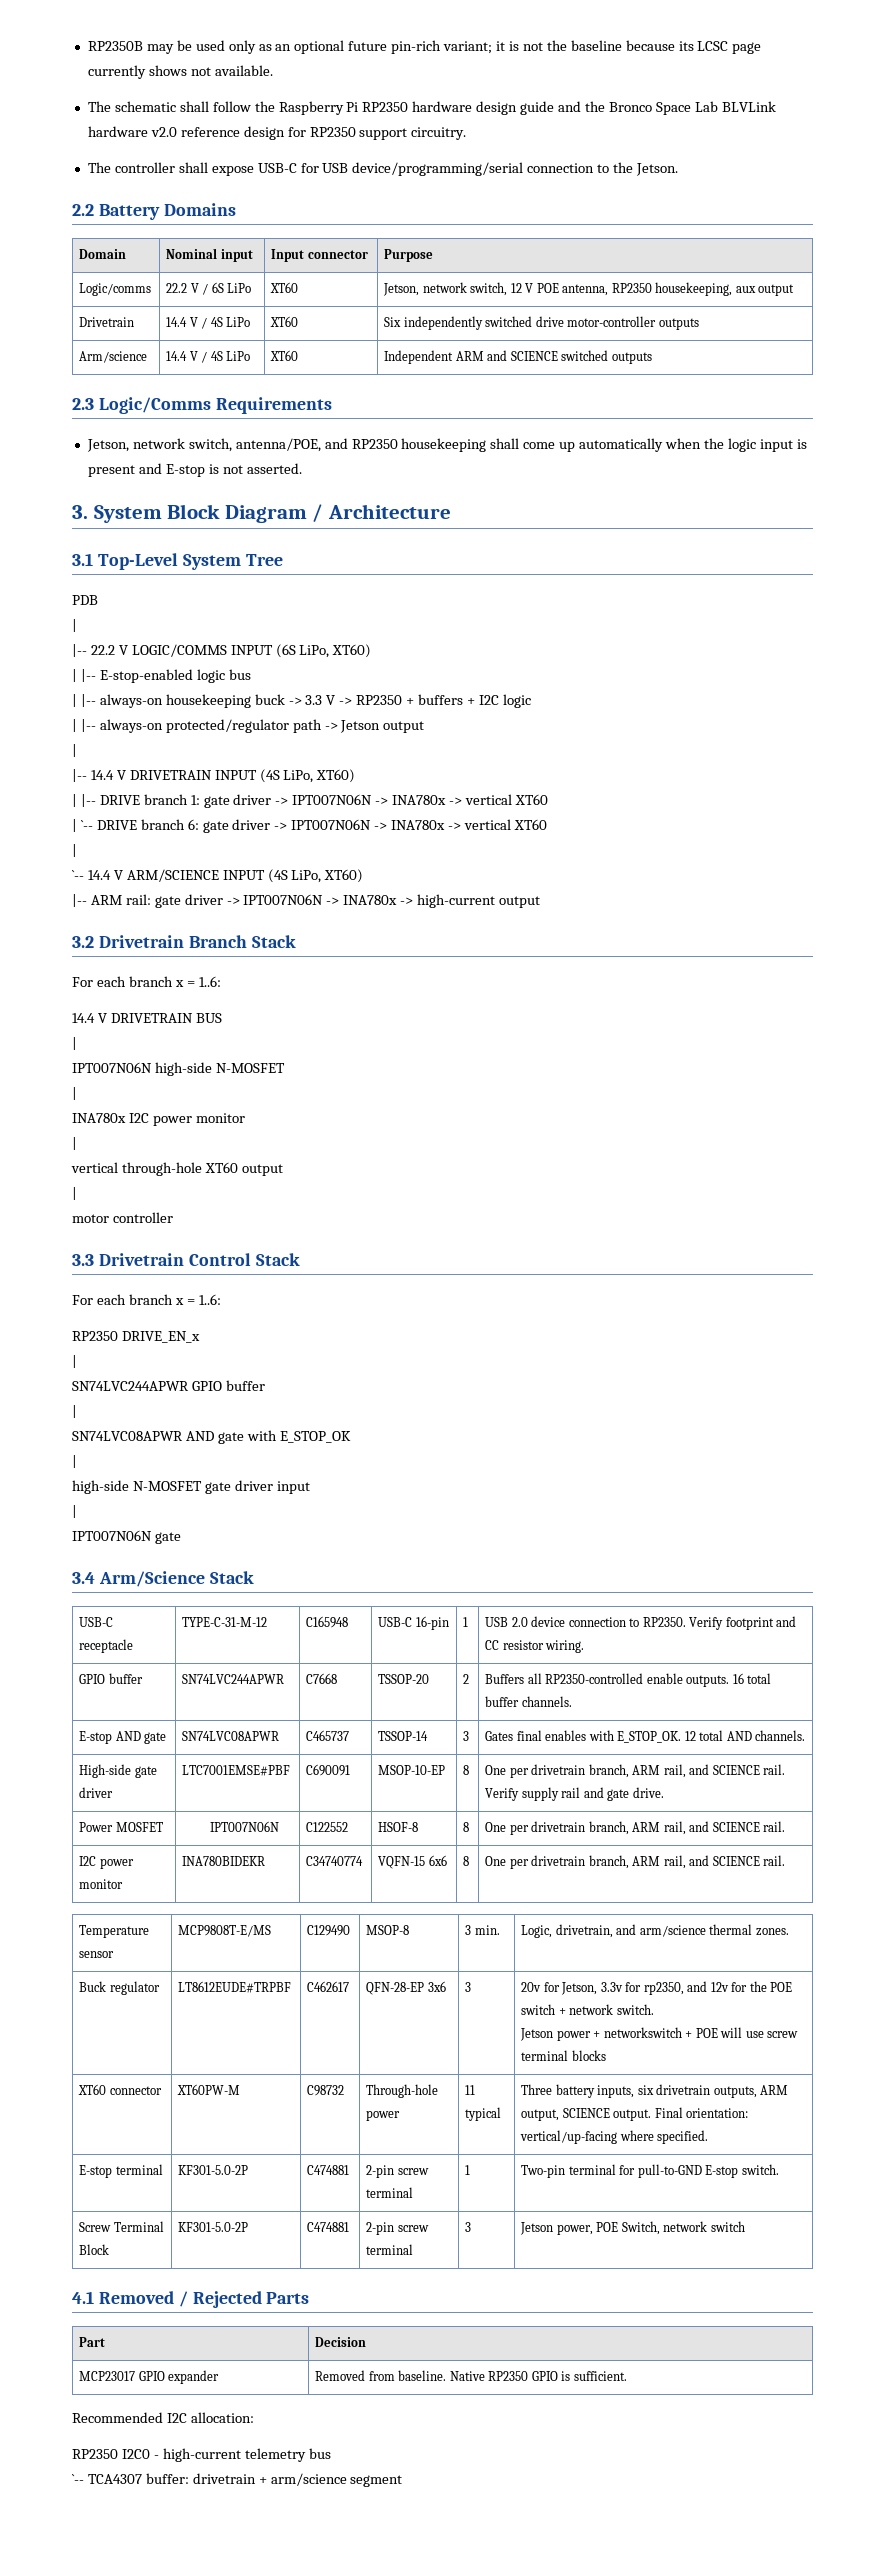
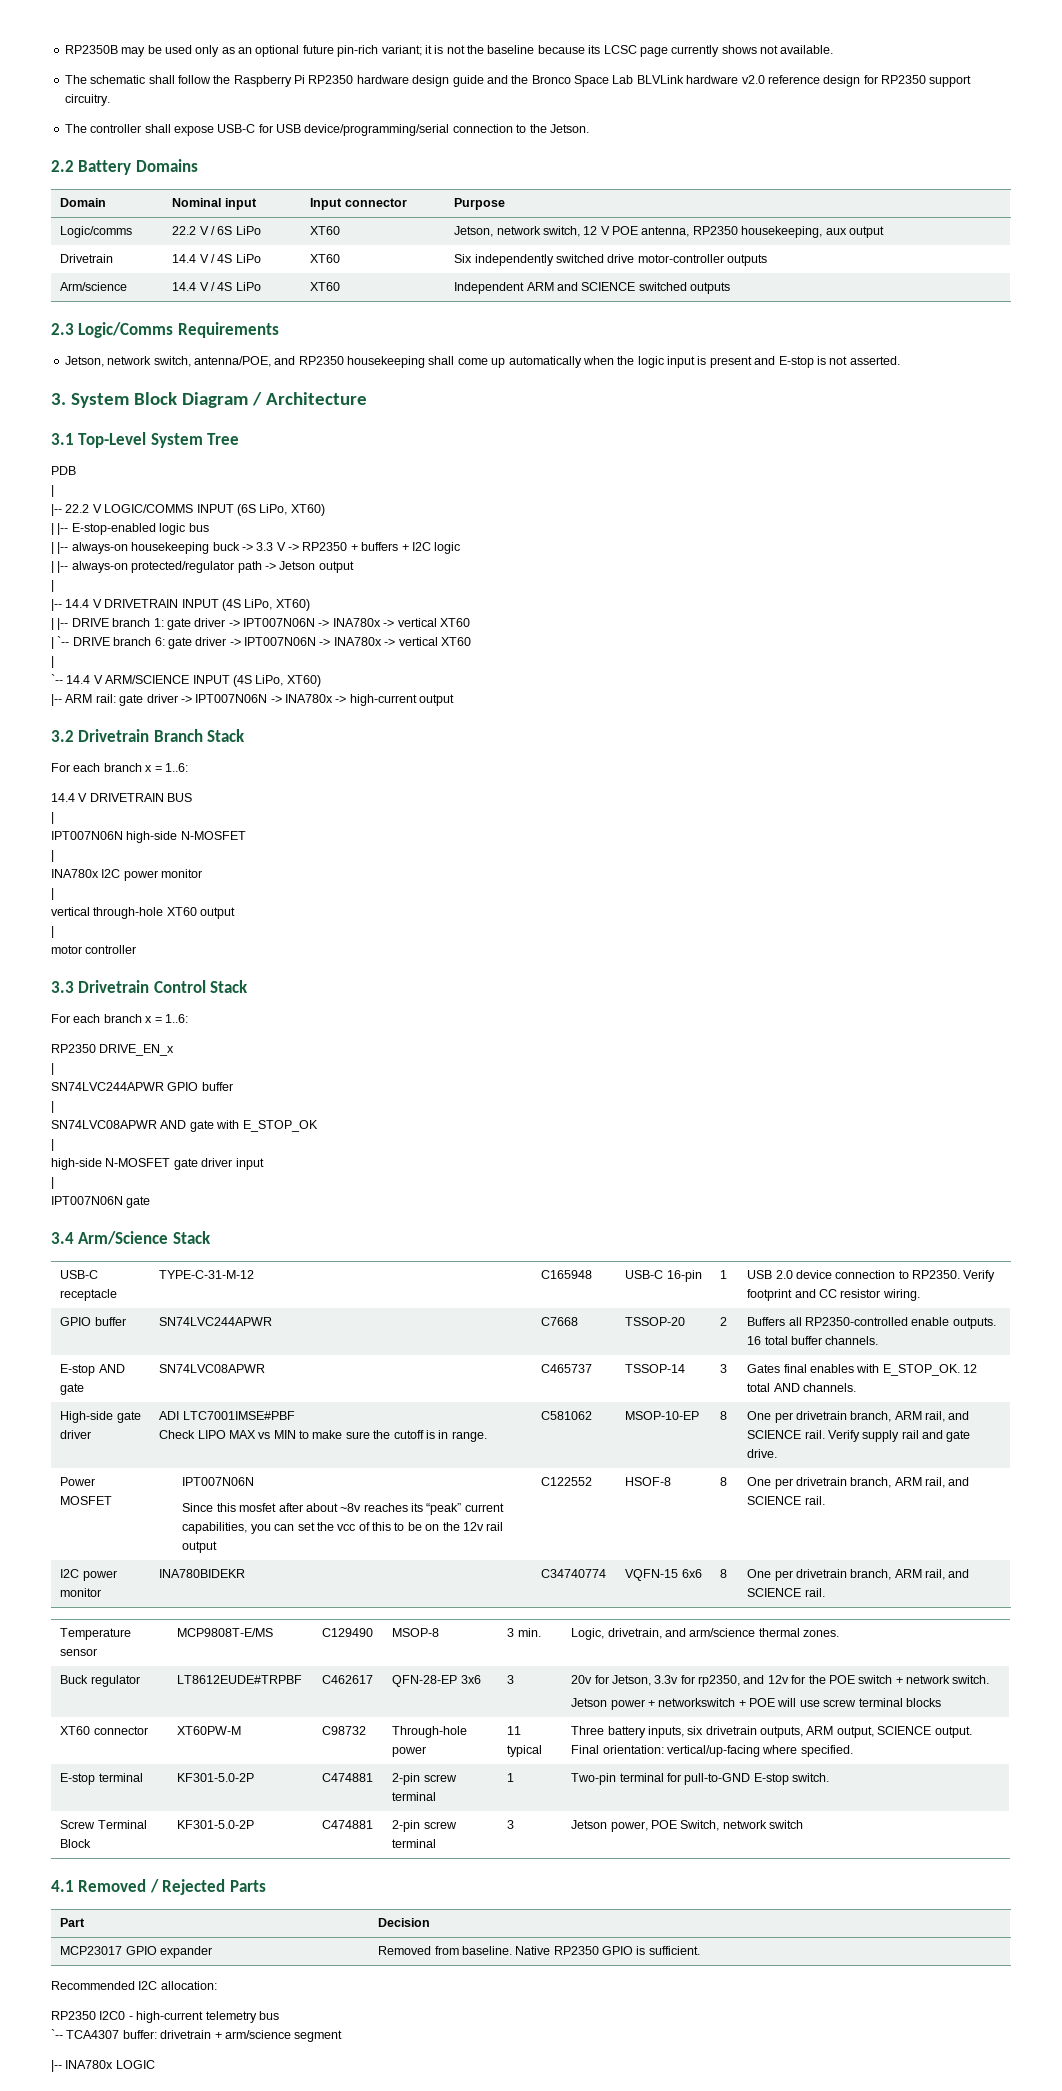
- High-side gate driver | LTC7001EMSE#PBF | C690091 | MSOP-10-EP | 8 | One per drivetrain branch, ARM rail, and SCIENCE rail. Verify supply rail and gate drive.
+ High-side gate driver | ADI LTC7001IMSE#PBF
+ Check LIPO MAX vs MIN to make sure the cutoff is in range. | C581062 | MSOP-10-EP | 8 | One per drivetrain branch, ARM rail, and SCIENCE rail. Verify supply rail and gate drive.
- Power MOSFET | IPT007N06N | C122552 | HSOF-8 | 8 | One per drivetrain branch, ARM rail, and SCIENCE rail.
+ Power MOSFET | IPT007N06N
+ Since this mosfet after about ~8v reaches its “peak” current capabilities, you can set the vcc of this to be on the 12v rail output | C122552 | HSOF-8 | 8 | One per drivetrain branch, ARM rail, and SCIENCE rail.
+ |-- INA780x LOGIC

